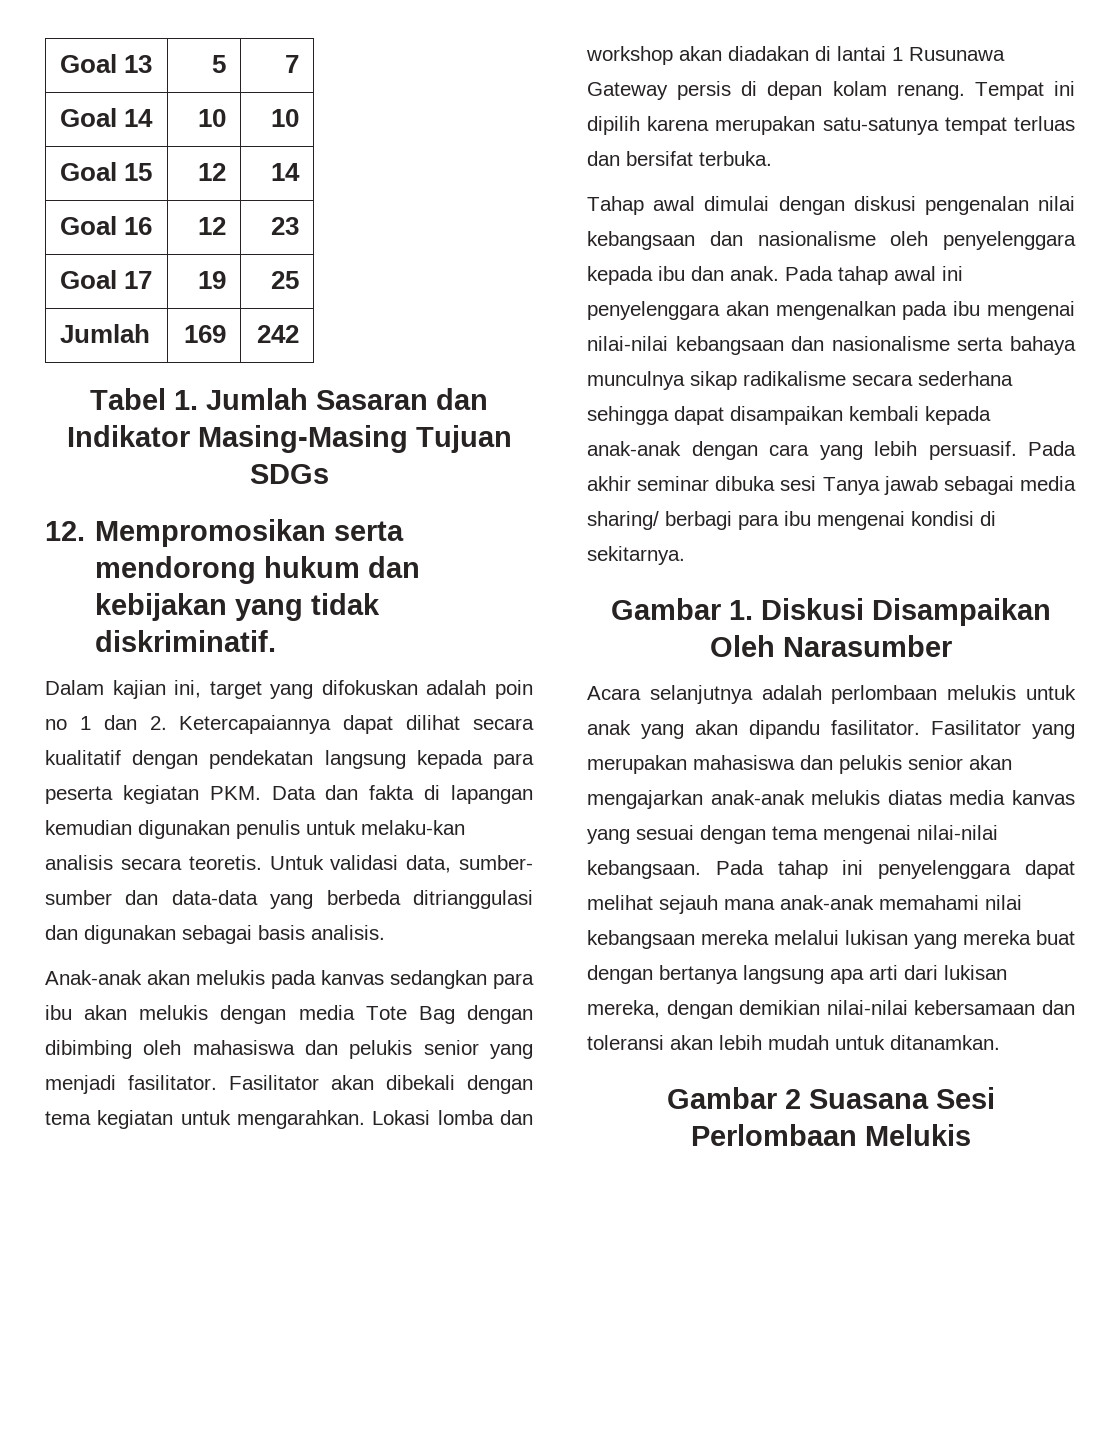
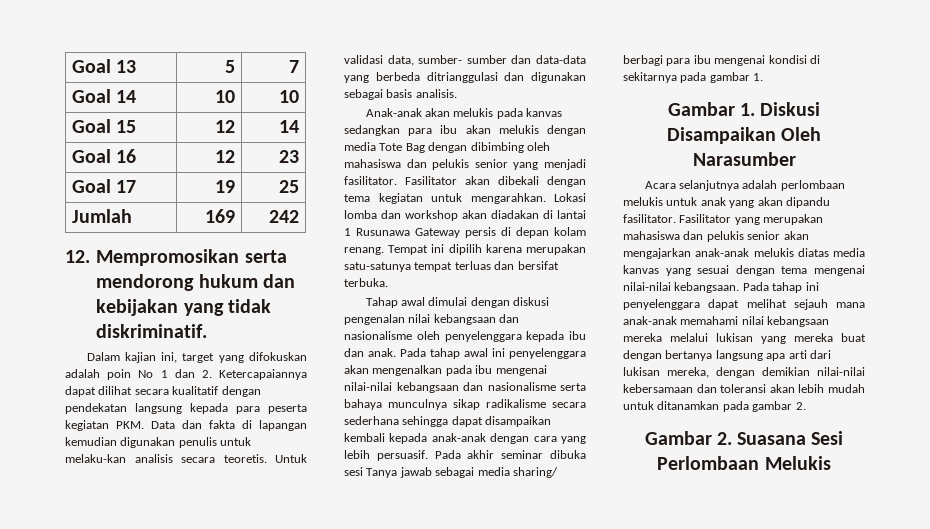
- Tabel 1. Jumlah Sasaran dan Indikator Masing-Masing Tujuan SDGs
- Dalam kajian ini, target yang difokuskan adalah poin no 1 dan 2. Ketercapaiannya dapat dilihat secara kualitatif dengan pendekatan langsung kepada para peserta kegiatan PKM. Data dan fakta di lapangan kemudian digunakan penulis untuk melaku-kan analisis secara teoretis.
+ Dalam kajian ini, target yang difokuskan adalah poin No 1 dan 2. Ketercapaiannya dapat dilihat secara kualitatif dengan pendekatan langsung kepada para peserta kegiatan PKM. Data dan fakta di lapangan kemudian digunakan penulis untuk melaku-kan analisis secara teoretis.
- Pada akhir seminar dibuka sesi Tanya jawab sebagai media sharing/ berbagi para ibu mengenai kondisi di sekitarnya.
+ Pada akhir seminar dibuka sesi Tanya jawab sebagai media sharing/ berbagi para ibu mengenai kondisi di sekitarnya pada gambar 1.
- Pada tahap ini penyelenggara dapat melihat sejauh mana anak-anak memahami nilai kebangsaan mereka melalui lukisan yang mereka buat dengan bertanya langsung apa arti dari lukisan mereka, dengan demikian nilai-nilai kebersamaan dan toleransi akan lebih mudah untuk ditanamkan.
- Gambar 2 Suasana Sesi Perlombaan Melukis
+ Pada tahap ini penyelenggara dapat melihat sejauh mana anak-anak memahami nilai kebangsaan mereka melalui lukisan yang mereka buat dengan bertanya langsung apa arti dari lukisan mereka, dengan demikian nilai-nilai kebersamaan dan toleransi akan lebih mudah untuk ditanamkan pada gambar 2.
+ Gambar 2. Suasana Sesi Perlombaan Melukis

